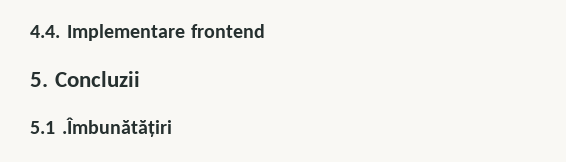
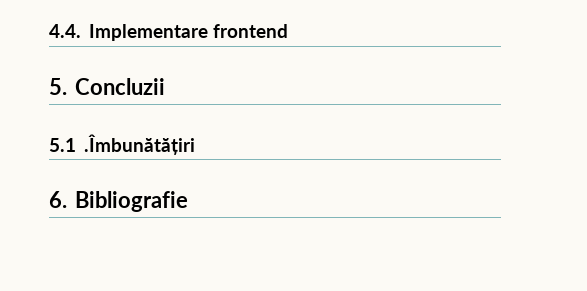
+ 6. Bibliografie

